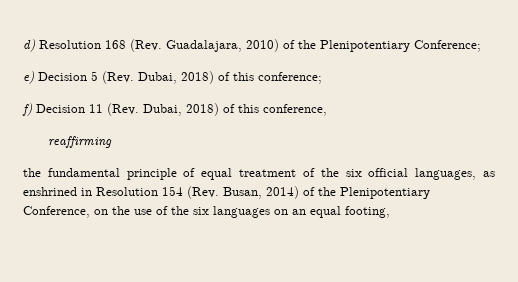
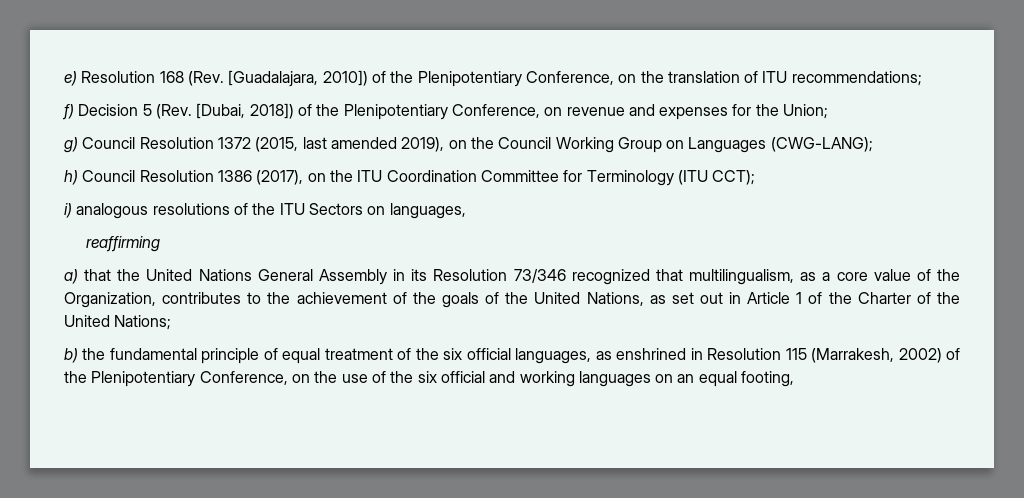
- d) Resolution 168 (Rev. Guadalajara, 2010) of the Plenipotentiary Conference;
- e) Decision 5 (Rev. Dubai, 2018) of this conference;
- f) Decision 11 (Rev. Dubai, 2018) of this conference,
+ e) Resolution 168 (Rev. [Guadalajara, 2010]) of the Plenipotentiary Conference, on the translation of ITU recommendations;
+ f) Decision 5 (Rev. [Dubai, 2018]) of the Plenipotentiary Conference, on revenue and expenses for the Union;
+ g) Council Resolution 1372 (2015, last amended 2019), on the Council Working Group on Languages (CWG-LANG);
+ h) Council Resolution 1386 (2017), on the ITU Coordination Committee for Terminology (ITU CCT);
+ i) analogous resolutions of the ITU Sectors on languages,
  reaffirming
- the fundamental principle of equal treatment of the six official languages, as enshrined in Resolution 154 (Rev. Busan, 2014) of the Plenipotentiary Conference, on the use of the six languages on an equal footing,
+ a) that the United Nations General Assembly in its Resolution 73/346 recognized that multilingualism, as a core value of the Organization, contributes to the achievement of the goals of the United Nations, as set out in Article 1 of the Charter of the United Nations;
+ b) the fundamental principle of equal treatment of the six official languages, as enshrined in Resolution 115 (Marrakesh, 2002) of the Plenipotentiary Conference, on the use of the six official and working languages on an equal footing,

